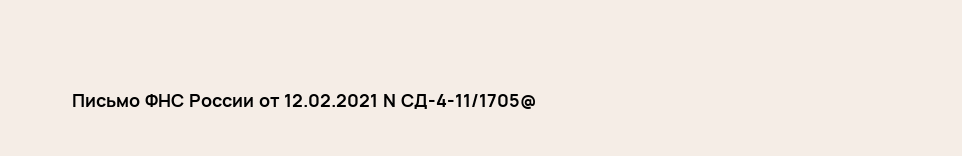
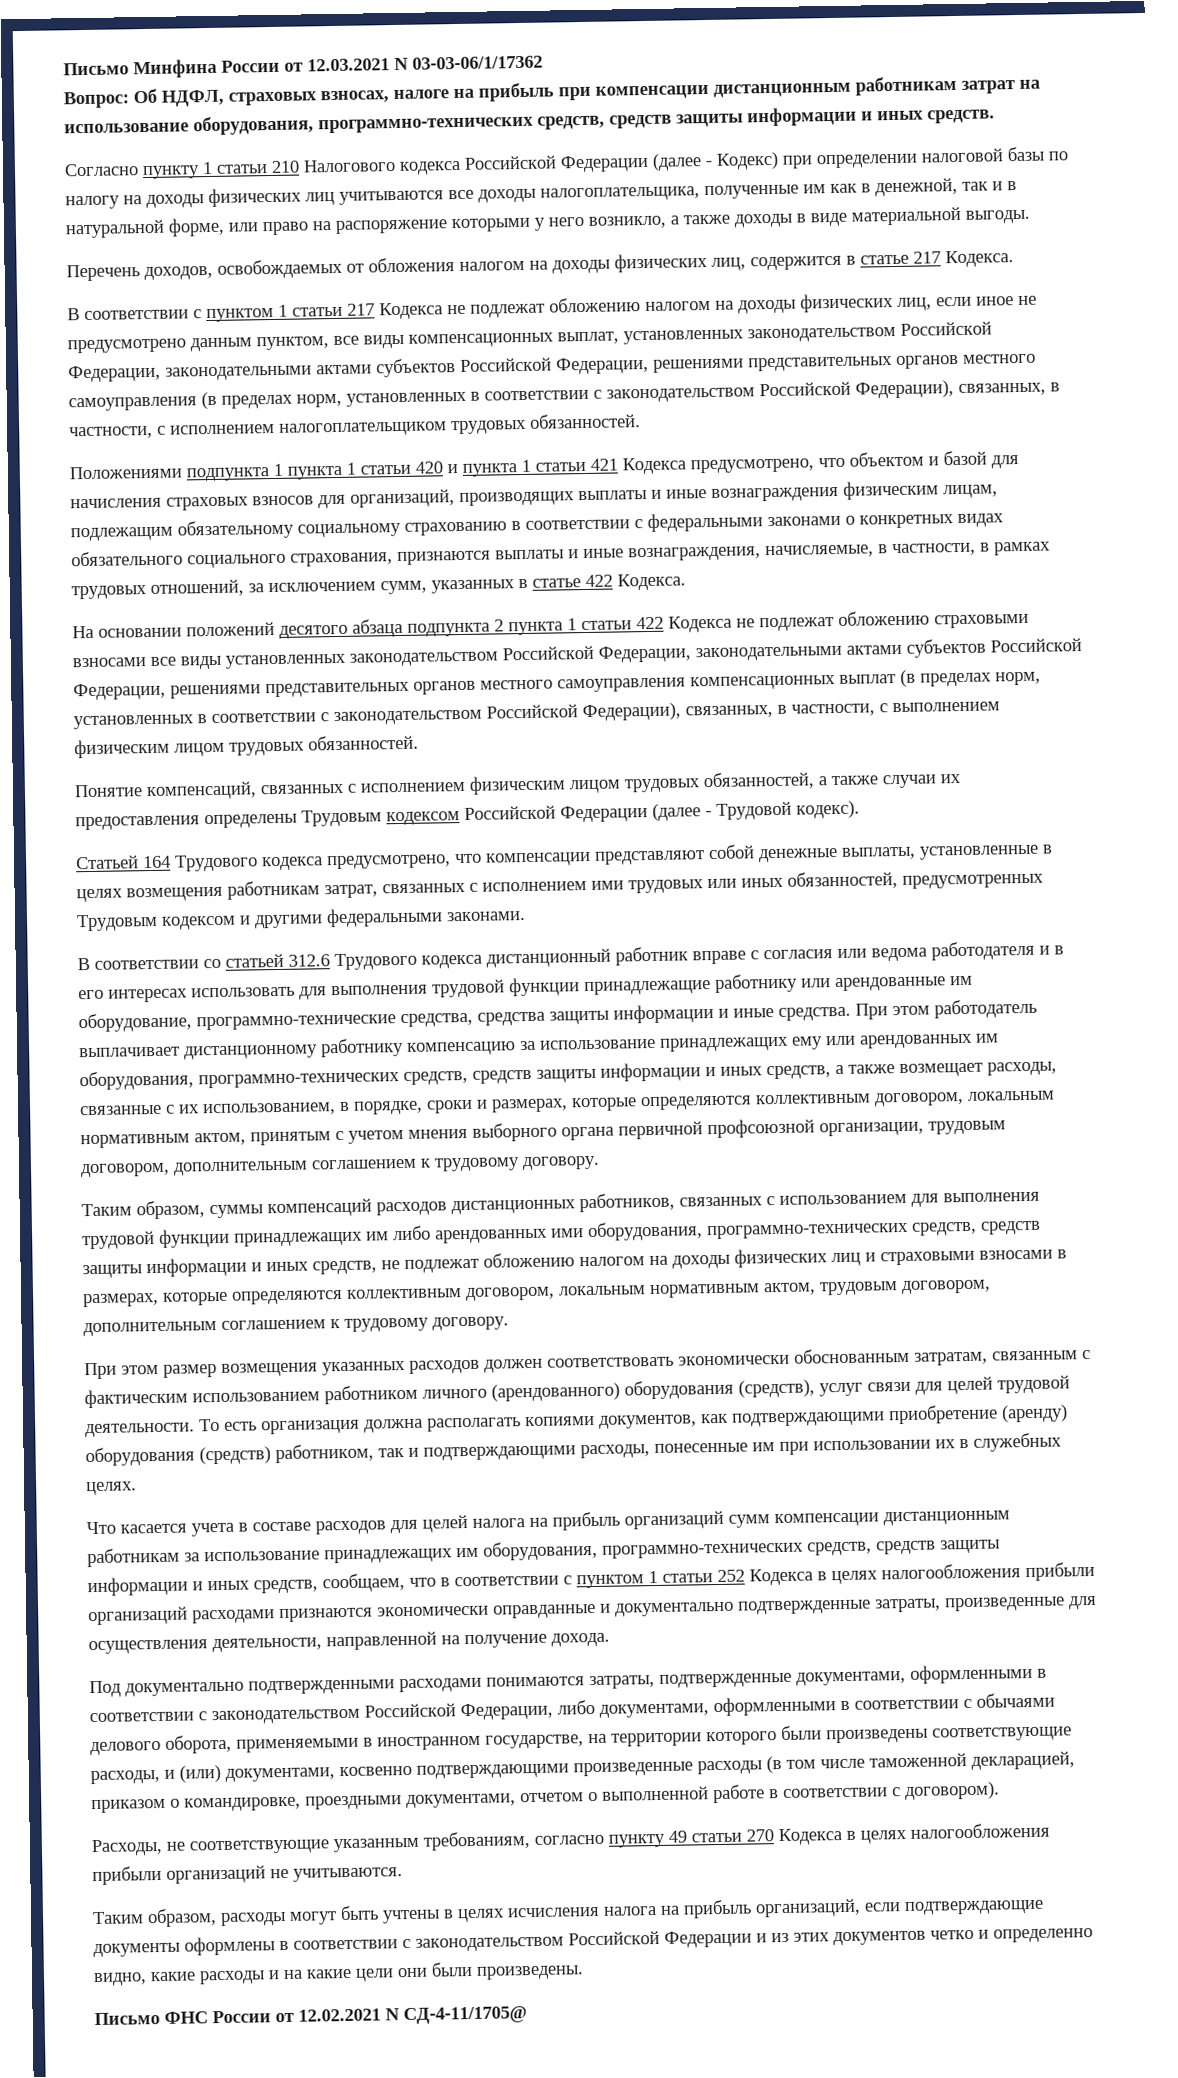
+ Письмо Минфина России от 12.03.2021 N 03-03-06/1/17362
+ Вопрос: Об НДФЛ, страховых взносах, налоге на прибыль при компенсации дистанционным работникам затрат на использование оборудования, программно-технических средств, средств защиты информации и иных средств.
+ Согласно пункту 1 статьи 210 Налогового кодекса Российской Федерации (далее - Кодекс) при определении налоговой базы по налогу на доходы физических лиц учитываются все доходы налогоплательщика, полученные им как в денежной, так и в натуральной форме, или право на распоряжение которыми у него возникло, а также доходы в виде материальной выгоды.
+ Перечень доходов, освобождаемых от обложения налогом на доходы физических лиц, содержится в статье 217 Кодекса.
+ В соответствии с пунктом 1 статьи 217 Кодекса не подлежат обложению налогом на доходы физических лиц, если иное не предусмотрено данным пунктом, все виды компенсационных выплат, установленных законодательством Российской Федерации, законодательными актами субъектов Российской Федерации, решениями представительных органов местного самоуправления (в пределах норм, установленных в соответствии с законодательством Российской Федерации), связанных, в частности, с исполнением налогоплательщиком трудовых обязанностей.
+ Положениями подпункта 1 пункта 1 статьи 420 и пункта 1 статьи 421 Кодекса предусмотрено, что объектом и базой для начисления страховых взносов для организаций, производящих выплаты и иные вознаграждения физическим лицам, подлежащим обязательному социальному страхованию в соответствии с федеральными законами о конкретных видах обязательного социального страхования, признаются выплаты и иные вознаграждения, начисляемые, в частности, в рамках трудовых отношений, за исключением сумм, указанных в статье 422 Кодекса.
+ На основании положений десятого абзаца подпункта 2 пункта 1 статьи 422 Кодекса не подлежат обложению страховыми взносами все виды установленных законодательством Российской Федерации, законодательными актами субъектов Российской Федерации, решениями представительных органов местного самоуправления компенсационных выплат (в пределах норм, установленных в соответствии с законодательством Российской Федерации), связанных, в частности, с выполнением физическим лицом трудовых обязанностей.
+ Понятие компенсаций, связанных с исполнением физическим лицом трудовых обязанностей, а также случаи их предоставления определены Трудовым кодексом Российской Федерации (далее - Трудовой кодекс).
+ Статьей 164 Трудового кодекса предусмотрено, что компенсации представляют собой денежные выплаты, установленные в целях возмещения работникам затрат, связанных с исполнением ими трудовых или иных обязанностей, предусмотренных Трудовым кодексом и другими федеральными законами.
+ В соответствии со статьей 312.6 Трудового кодекса дистанционный работник вправе с согласия или ведома работодателя и в его интересах использовать для выполнения трудовой функции принадлежащие работнику или арендованные им оборудование, программно-технические средства, средства защиты информации и иные средства. При этом работодатель выплачивает дистанционному работнику компенсацию за использование принадлежащих ему или арендованных им оборудования, программно-технических средств, средств защиты информации и иных средств, а также возмещает расходы, связанные с их использованием, в порядке, сроки и размерах, которые определяются коллективным договором, локальным нормативным актом, принятым с учетом мнения выборного органа первичной профсоюзной организации, трудовым договором, дополнительным соглашением к трудовому договору.
+ Таким образом, суммы компенсаций расходов дистанционных работников, связанных с использованием для выполнения трудовой функции принадлежащих им либо арендованных ими оборудования, программно-технических средств, средств защиты информации и иных средств, не подлежат обложению налогом на доходы физических лиц и страховыми взносами в размерах, которые определяются коллективным договором, локальным нормативным актом, трудовым договором, дополнительным соглашением к трудовому договору.
+ При этом размер возмещения указанных расходов должен соответствовать экономически обоснованным затратам, связанным с фактическим использованием работником личного (арендованного) оборудования (средств), услуг связи для целей трудовой деятельности. То есть организация должна располагать копиями документов, как подтверждающими приобретение (аренду) оборудования (средств) работником, так и подтверждающими расходы, понесенные им при использовании их в служебных целях.
+ Что касается учета в составе расходов для целей налога на прибыль организаций сумм компенсации дистанционным работникам за использование принадлежащих им оборудования, программно-технических средств, средств защиты информации и иных средств, сообщаем, что в соответствии с пунктом 1 статьи 252 Кодекса в целях налогообложения прибыли организаций расходами признаются экономически оправданные и документально подтвержденные затраты, произведенные для осуществления деятельности, направленной на получение дохода.
+ Под документально подтвержденными расходами понимаются затраты, подтвержденные документами, оформленными в соответствии с законодательством Российской Федерации, либо документами, оформленными в соответствии с обычаями делового оборота, применяемыми в иностранном государстве, на территории которого были произведены соответствующие расходы, и (или) документами, косвенно подтверждающими произведенные расходы (в том числе таможенной декларацией, приказом о командировке, проездными документами, отчетом о выполненной работе в соответствии с договором).
+ Расходы, не соответствующие указанным требованиям, согласно пункту 49 статьи 270 Кодекса в целях налогообложения прибыли организаций не учитываются.
+ Таким образом, расходы могут быть учтены в целях исчисления налога на прибыль организаций, если подтверждающие документы оформлены в соответствии с законодательством Российской Федерации и из этих документов четко и определенно видно, какие расходы и на какие цели они были произведены.

